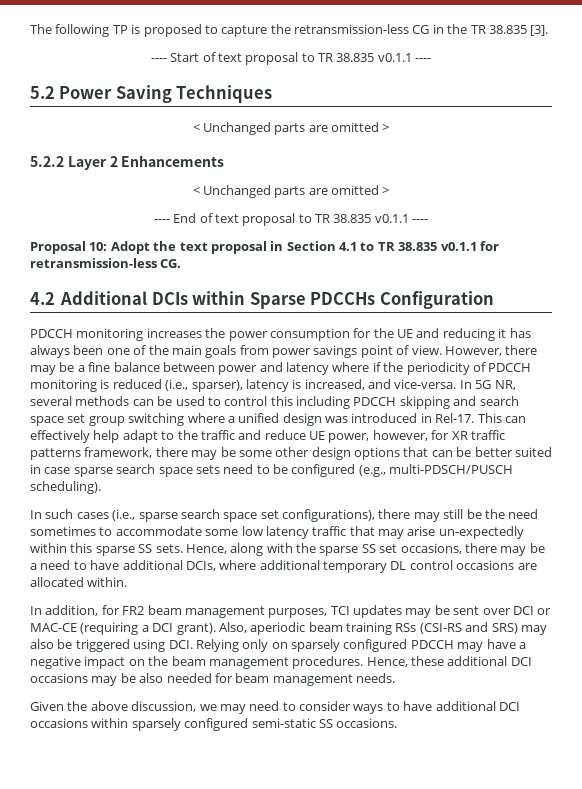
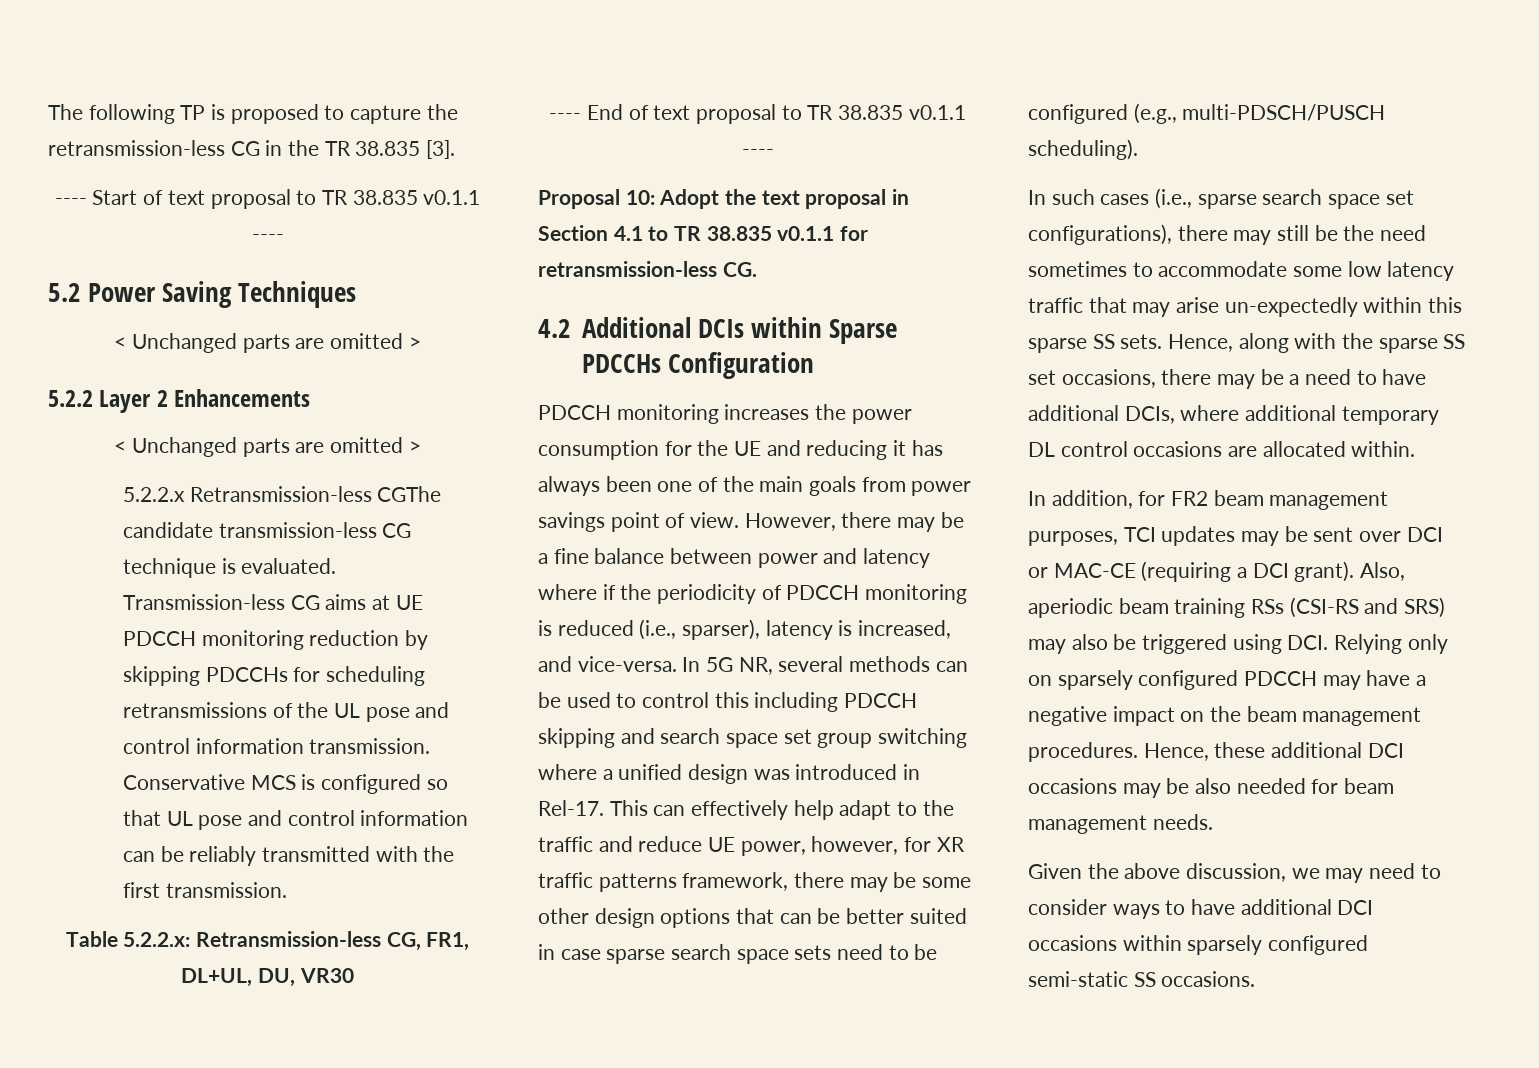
+ 5.2.2.x Retransmission-less CGThe candidate transmission-less CG technique is evaluated. Transmission-less CG aims at UE PDCCH monitoring reduction by skipping PDCCHs for scheduling retransmissions of the UL pose and control information transmission. Conservative MCS is configured so that UL pose and control information can be reliably transmitted with the first transmission.
+ Table 5.2.2.x: Retransmission-less CG, FR1, DL+UL, DU, VR30

